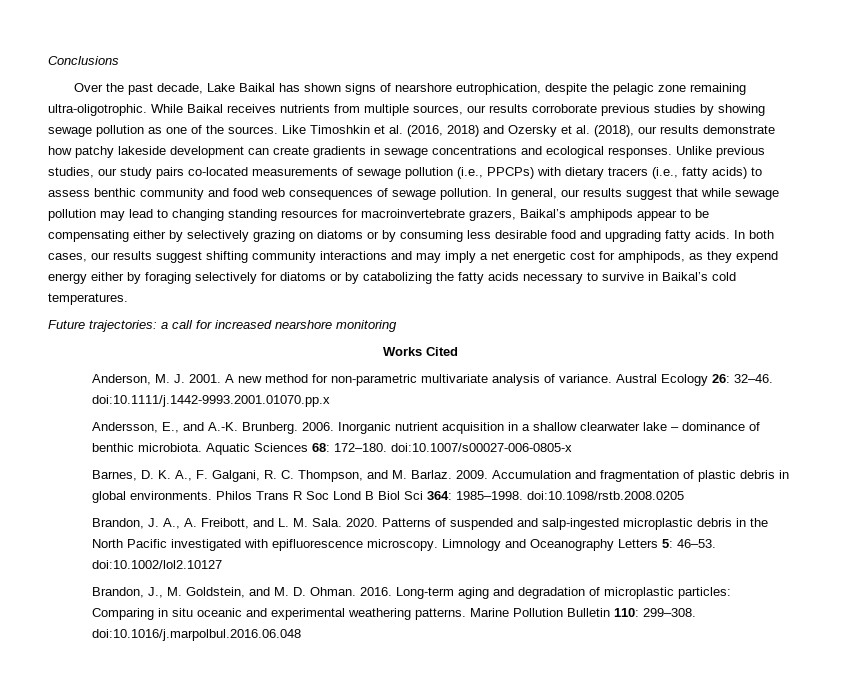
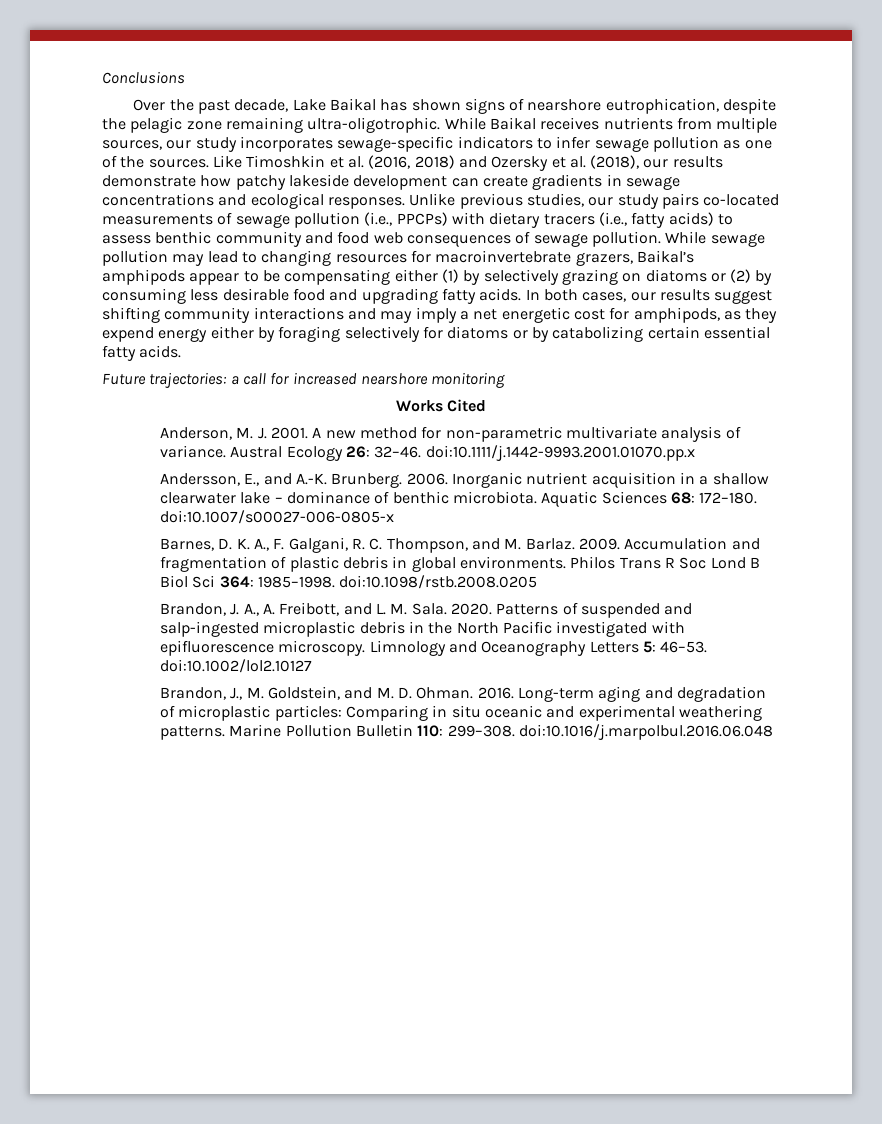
- While Baikal receives nutrients from multiple sources, our results corroborate previous studies by showing sewage pollution as one of the sources.
+ While Baikal receives nutrients from multiple sources, our study incorporates sewage-specific indicators to infer sewage pollution as one of the sources.
- In general, our results suggest that while sewage pollution may lead to changing standing resources for macroinvertebrate grazers, Baikal’s amphipods appear to be compensating either by selectively grazing on diatoms or by consuming less desirable food and upgrading fatty acids.
+ While sewage pollution may lead to changing resources for macroinvertebrate grazers, Baikal’s amphipods appear to be compensating either (1) by selectively grazing on diatoms or (2) by consuming less desirable food and upgrading fatty acids.
- In both cases, our results suggest shifting community interactions and may imply a net energetic cost for amphipods, as they expend energy either by foraging selectively for diatoms or by catabolizing the fatty acids necessary to survive in Baikal’s cold temperatures.
+ In both cases, our results suggest shifting community interactions and may imply a net energetic cost for amphipods, as they expend energy either by foraging selectively for diatoms or by catabolizing certain essential fatty acids.

